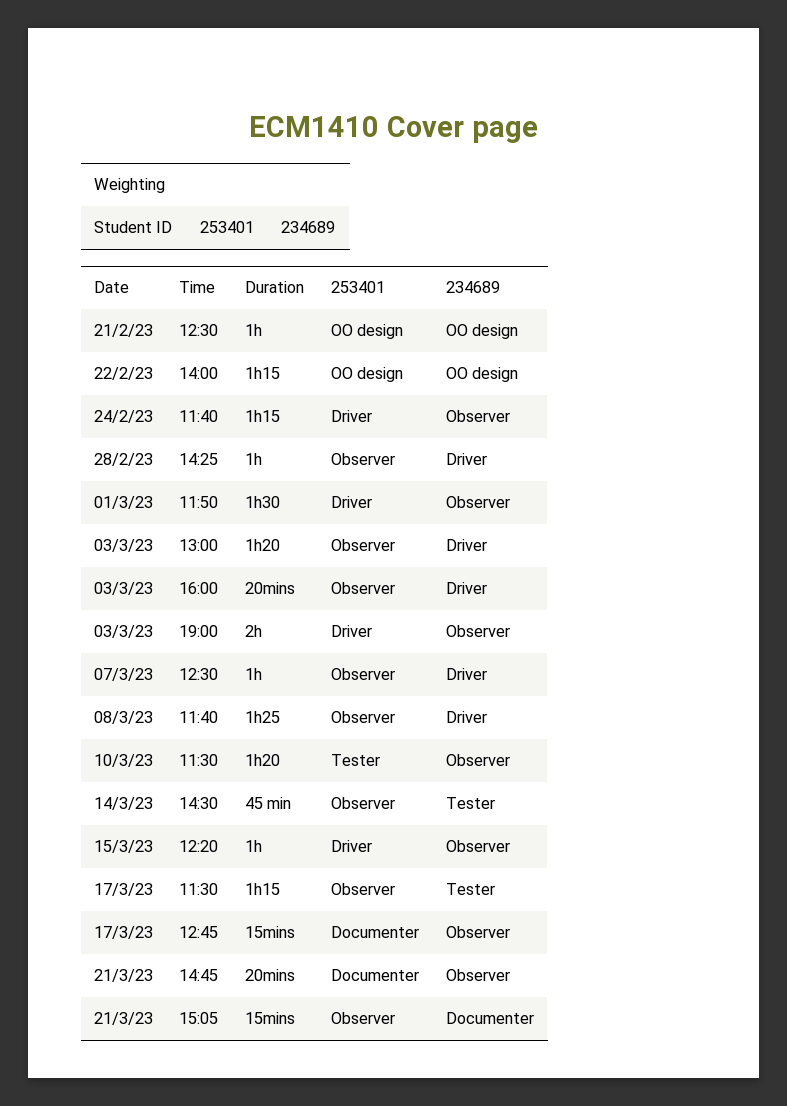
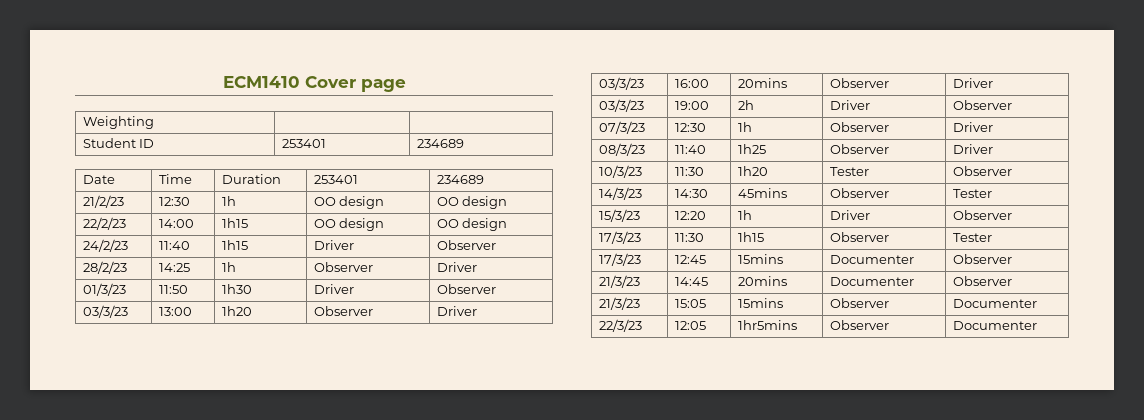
- 14/3/23 | 14:30 | 45 min | Observer | Tester
+ 14/3/23 | 14:30 | 45mins | Observer | Tester
+ 22/3/23 | 12:05 | 1hr5mins | Observer | Documenter

